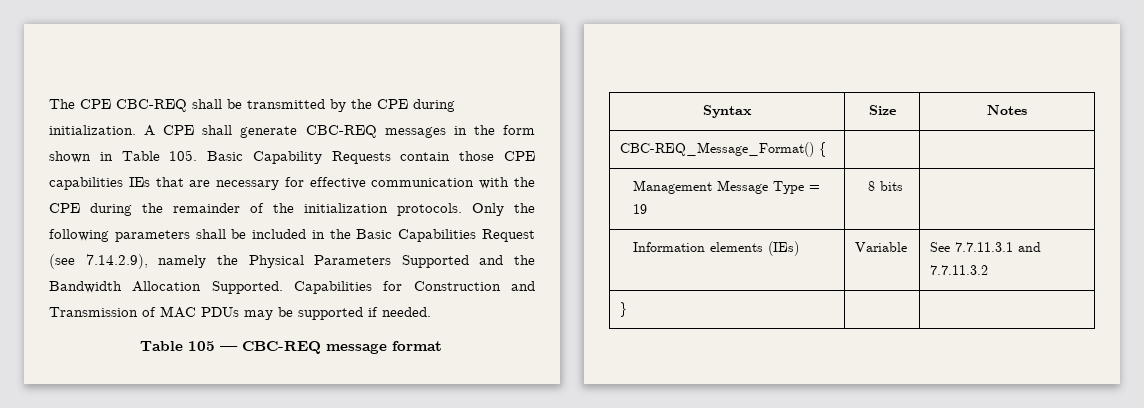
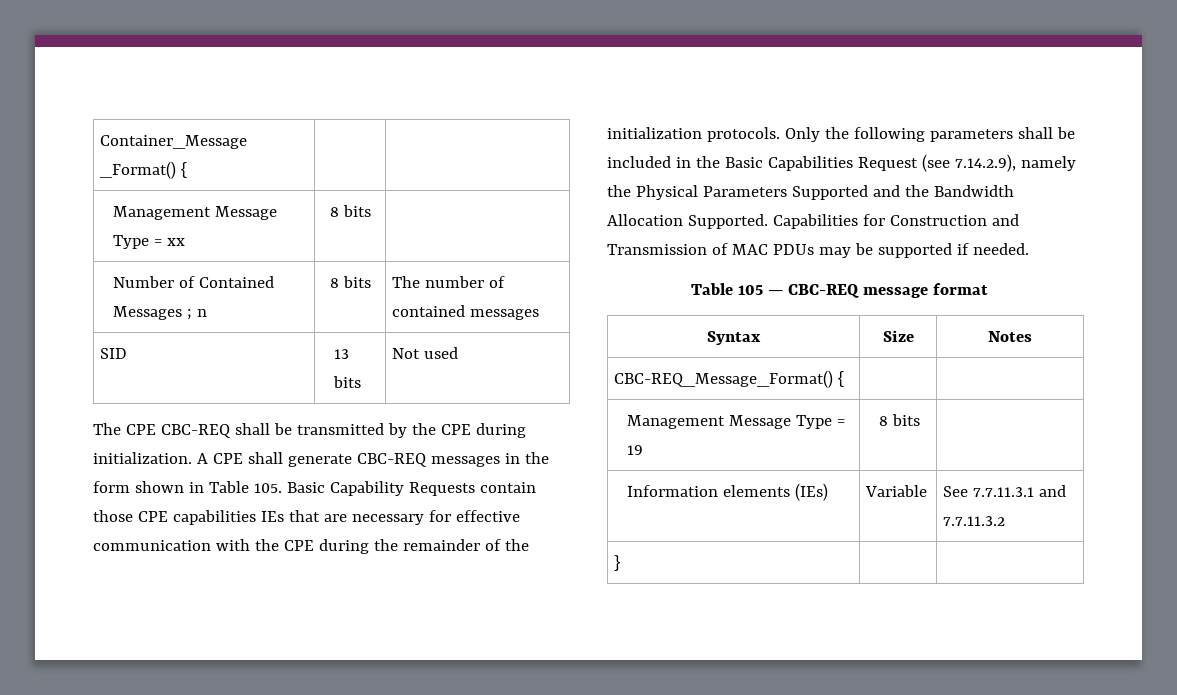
+ Container_Message _Format() { | |
+ Management Message Type = xx | 8 bits |
+ Number of Contained Messages ; n | 8 bits | The number of contained messages
+ SID | 13 bits | Not used

